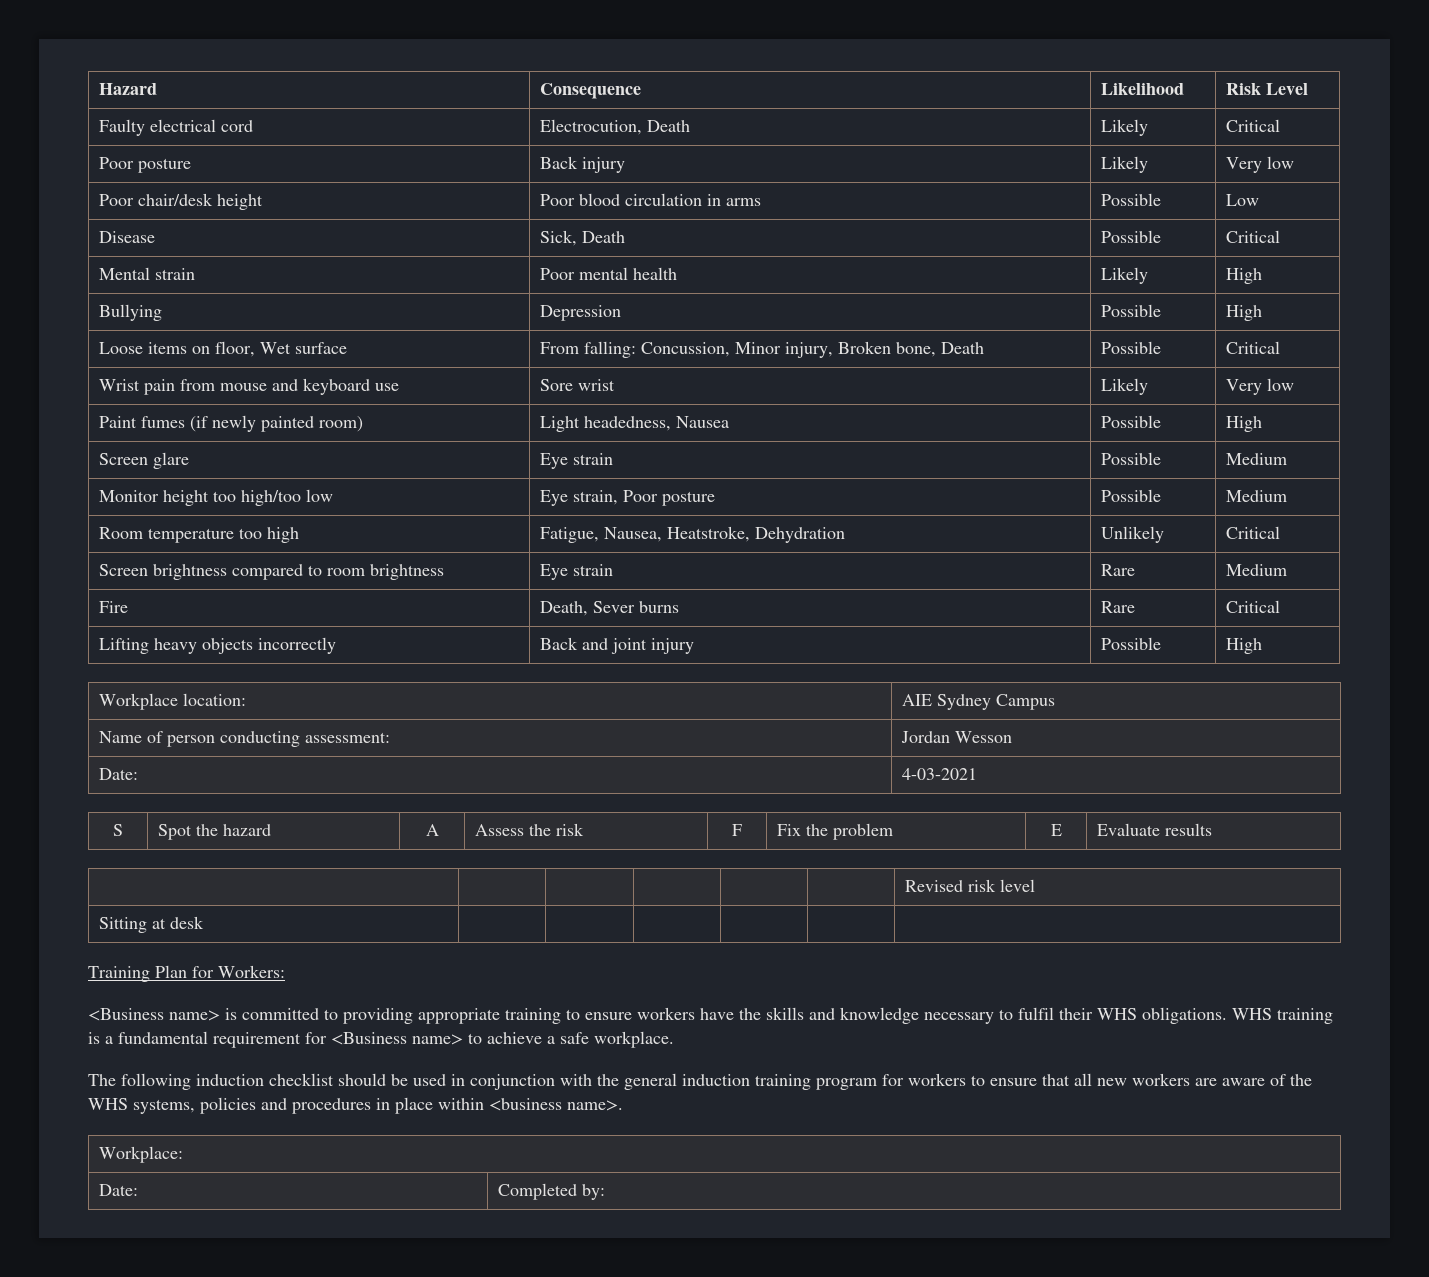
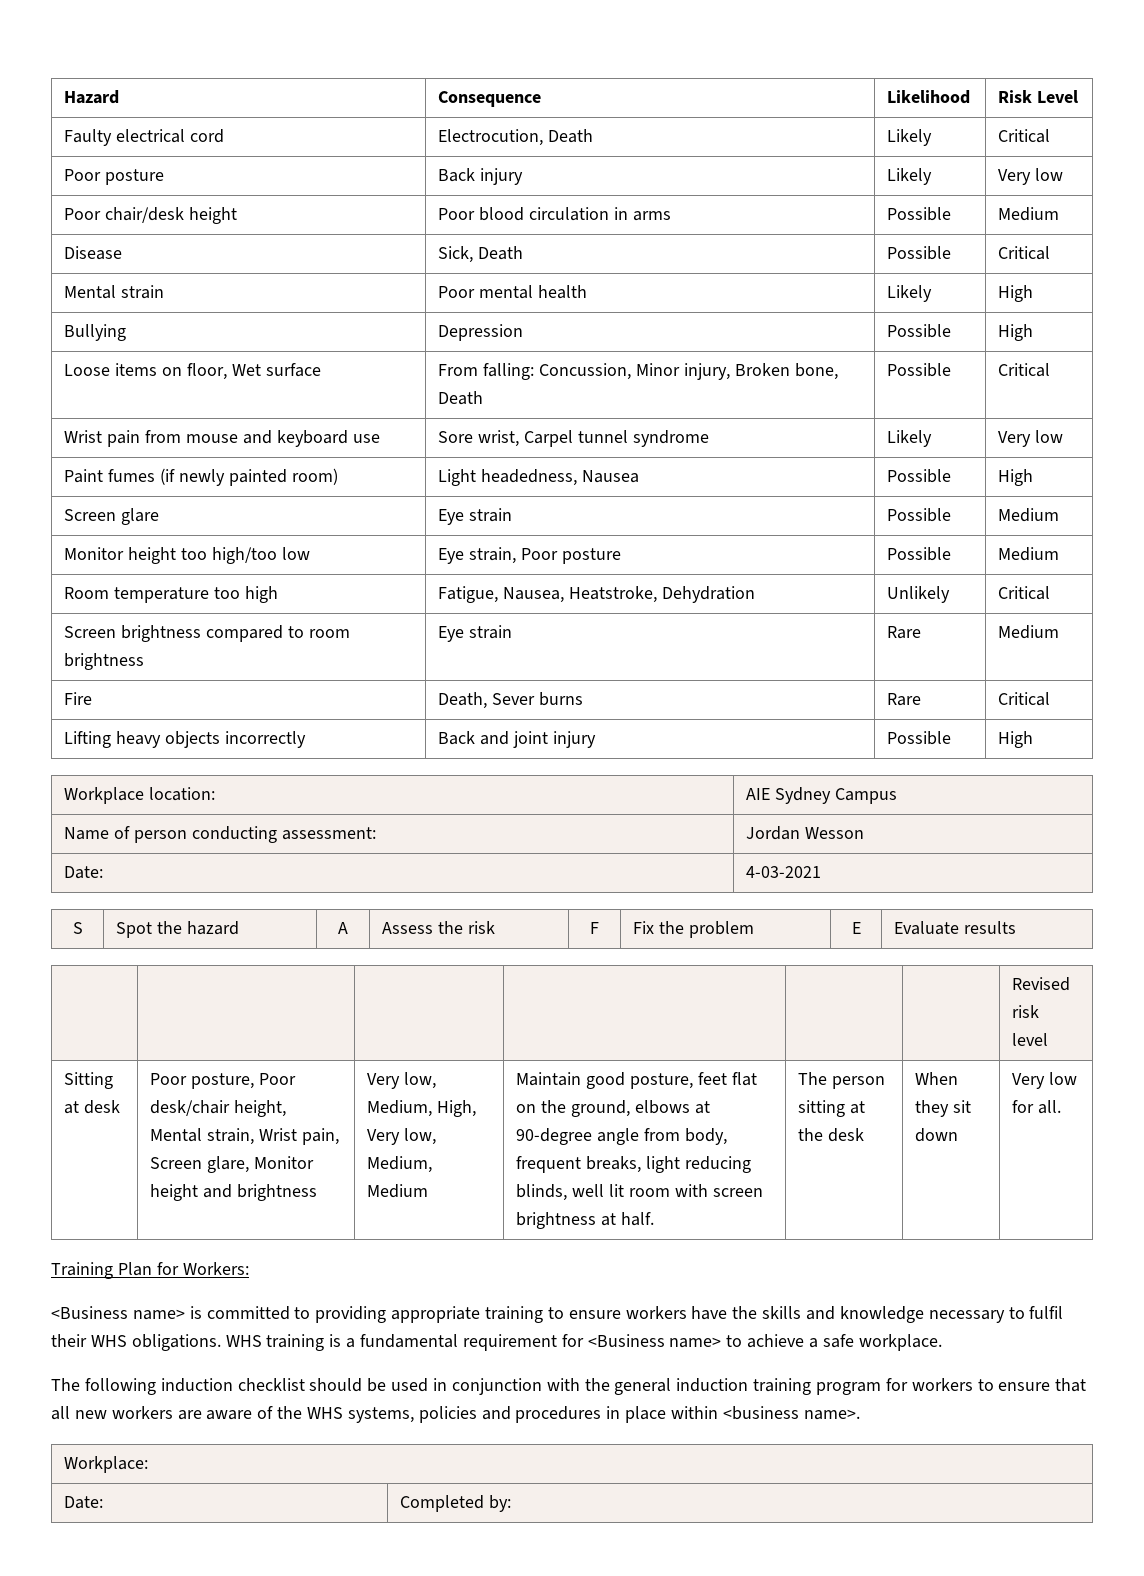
- Poor chair/desk height | Poor blood circulation in arms | Possible | Low
+ Poor chair/desk height | Poor blood circulation in arms | Possible | Medium
- Wrist pain from mouse and keyboard use | Sore wrist | Likely | Very low
+ Wrist pain from mouse and keyboard use | Sore wrist, Carpel tunnel syndrome | Likely | Very low
+ Poor posture, Poor desk/chair height, Mental strain, Wrist pain, Screen glare, Monitor height and brightness | Very low, Medium, High, Very low, Medium, Medium | Maintain good posture, feet flat on the ground, elbows at 90-degree angle from body, frequent breaks, light reducing blinds, well lit room with screen brightness at half. | The person sitting at the desk | When they sit down | Very low for all.

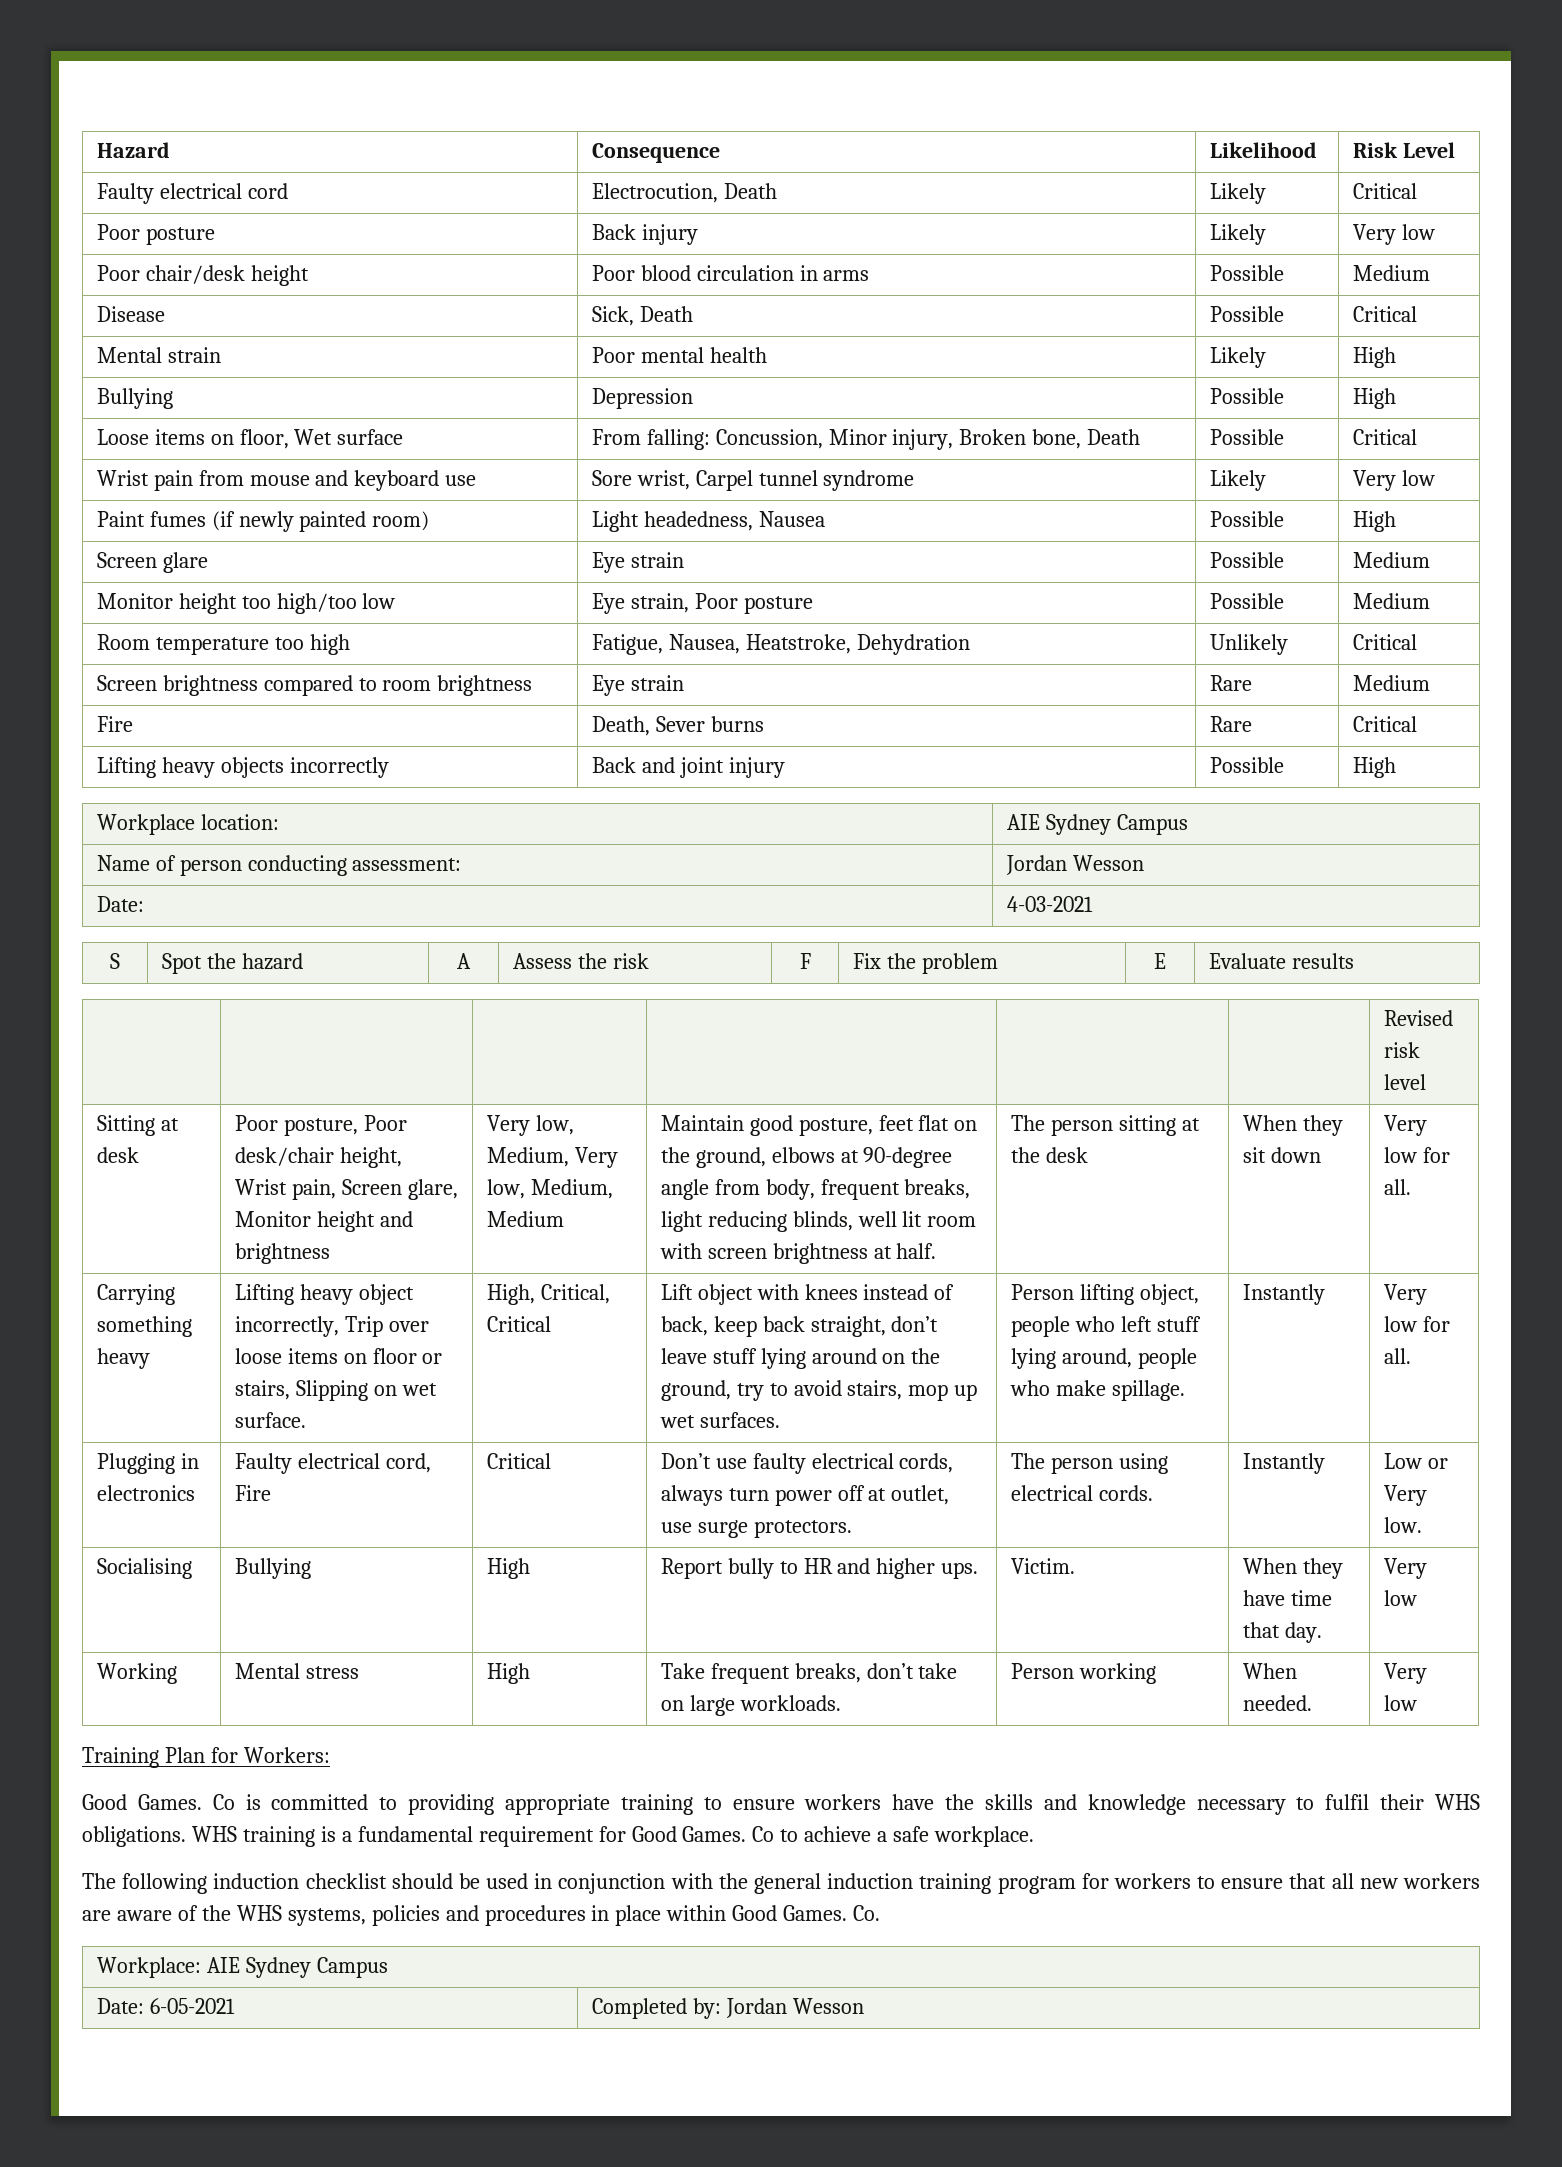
- Poor posture, Poor desk/chair height, Mental strain, Wrist pain, Screen glare, Monitor height and brightness
+ Poor posture, Poor desk/chair height, Wrist pain, Screen glare, Monitor height and brightness
- Very low, Medium, High, Very low, Medium, Medium
+ Very low, Medium, Very low, Medium, Medium
+ Carrying something heavy | Lifting heavy object incorrectly, Trip over loose items on floor or stairs, Slipping on wet surface. | High, Critical, Critical | Lift object with knees instead of back, keep back straight, don’t leave stuff lying around on the ground, try to avoid stairs, mop up wet surfaces. | Person lifting object, people who left stuff lying around, people who make spillage. | Instantly | Very low for all.
+ Plugging in electronics | Faulty electrical cord, Fire | Critical | Don’t use faulty electrical cords, always turn power off at outlet, use surge protectors. | The person using electrical cords. | Instantly | Low or Very low.
+ Socialising | Bullying | High | Report bully to HR and higher ups. | Victim. | When they have time that day. | Very low
+ Working | Mental stress | High | Take frequent breaks, don’t take on large workloads. | Person working | When needed. | Very low
- <Business name> is committed to providing appropriate training to ensure workers have the skills and knowledge necessary to fulfil their WHS obligations.
+ Good Games. Co is committed to providing appropriate training to ensure workers have the skills and knowledge necessary to fulfil their WHS obligations.
- WHS training is a fundamental requirement for <Business name> to achieve a safe workplace.
+ WHS training is a fundamental requirement for Good Games. Co to achieve a safe workplace.
- The following induction checklist should be used in conjunction with the general induction training program for workers to ensure that all new workers are aware of the WHS systems, policies and procedures in place within <business name>.
- Workplace:
- Date: | Completed by:
+ The following induction checklist should be used in conjunction with the general induction training program for workers to ensure that all new workers are aware of the WHS systems, policies and procedures in place within Good Games. Co.
+ Workplace: AIE Sydney Campus
+ Date: 6-05-2021 | Completed by: Jordan Wesson

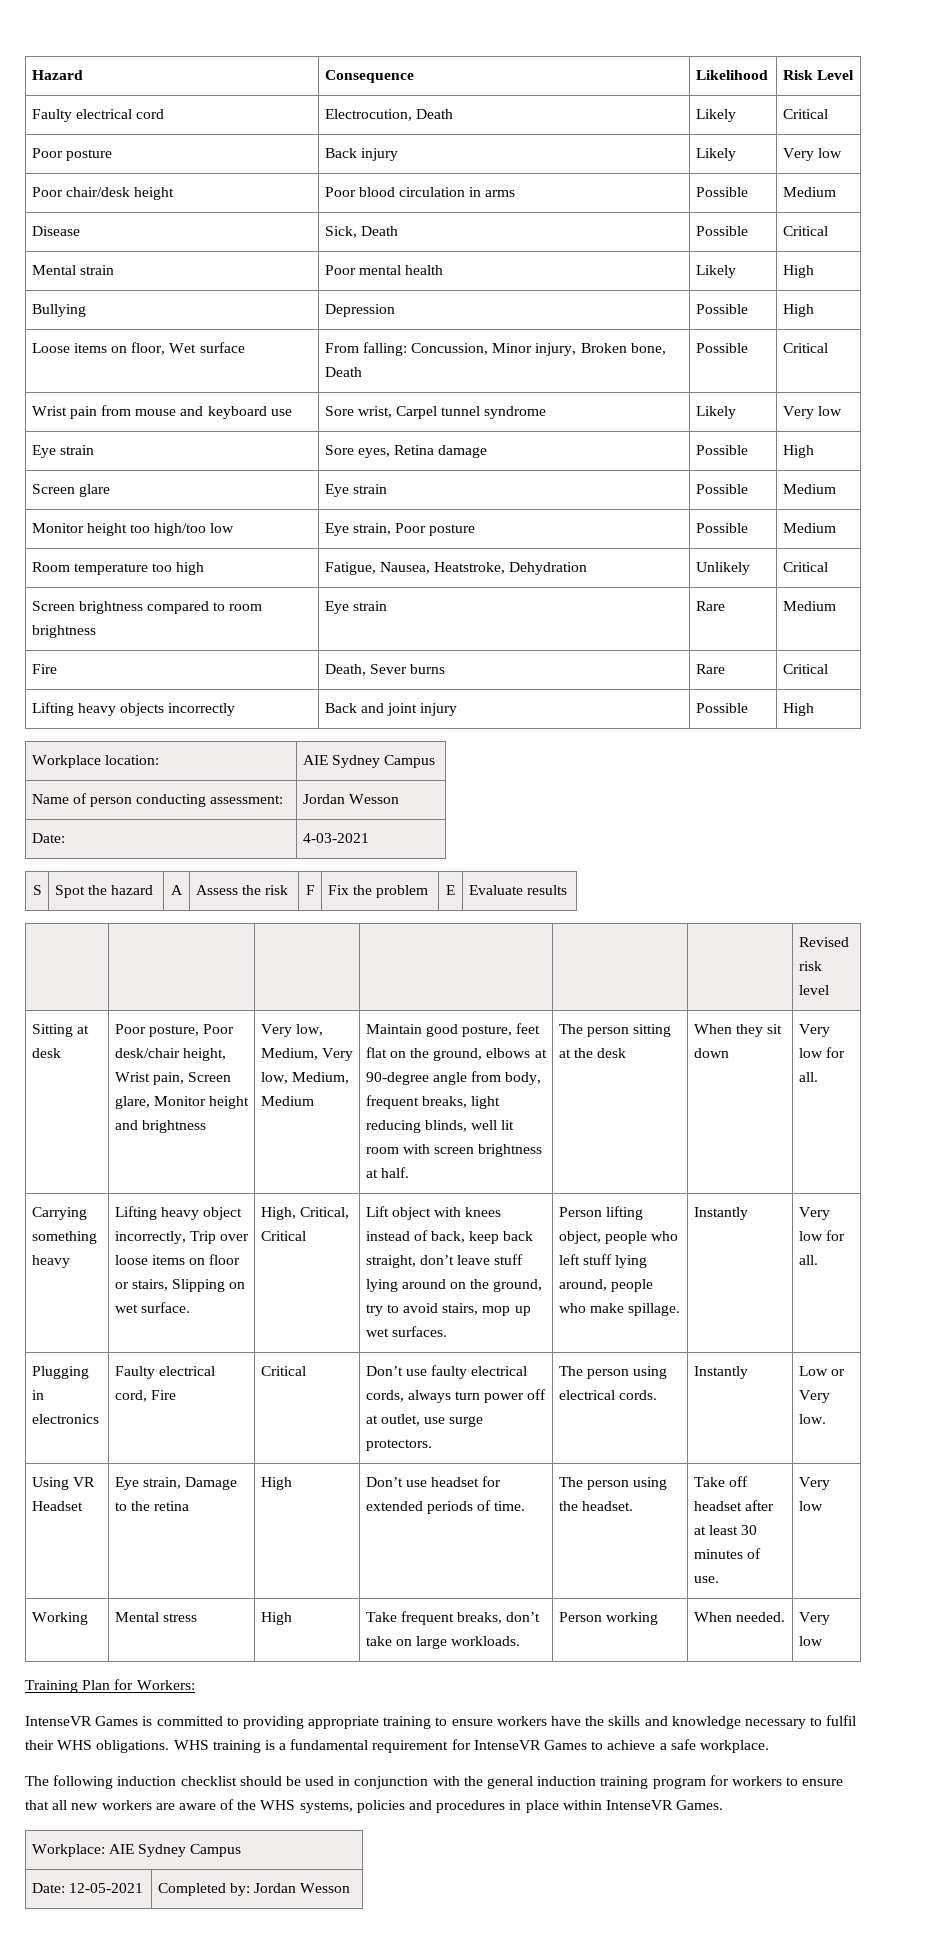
- Paint fumes (if newly painted room) | Light headedness, Nausea | Possible | High
+ Eye strain | Sore eyes, Retina damage | Possible | High
- Socialising | Bullying | High | Report bully to HR and higher ups. | Victim. | When they have time that day. | Very low
+ Using VR Headset | Eye strain, Damage to the retina | High | Don’t use headset for extended periods of time. | The person using the headset. | Take off headset after at least 30 minutes of use. | Very low
- Good Games. Co is committed to providing appropriate training to ensure workers have the skills and knowledge necessary to fulfil their WHS obligations.
+ IntenseVR Games is committed to providing appropriate training to ensure workers have the skills and knowledge necessary to fulfil their WHS obligations.
- WHS training is a fundamental requirement for Good Games. Co to achieve a safe workplace.
+ WHS training is a fundamental requirement for IntenseVR Games to achieve a safe workplace.
- The following induction checklist should be used in conjunction with the general induction training program for workers to ensure that all new workers are aware of the WHS systems, policies and procedures in place within Good Games. Co.
+ The following induction checklist should be used in conjunction with the general induction training program for workers to ensure that all new workers are aware of the WHS systems, policies and procedures in place within IntenseVR Games.
- Date: 6-05-2021 | Completed by: Jordan Wesson
+ Date: 12-05-2021 | Completed by: Jordan Wesson

